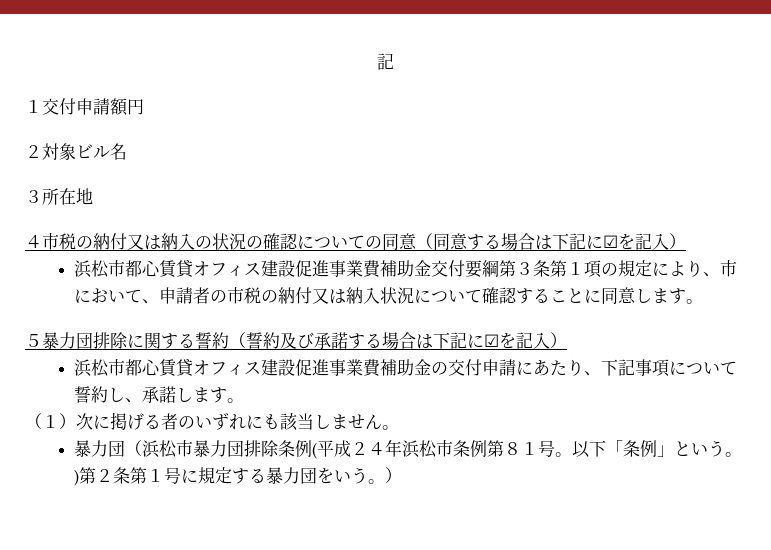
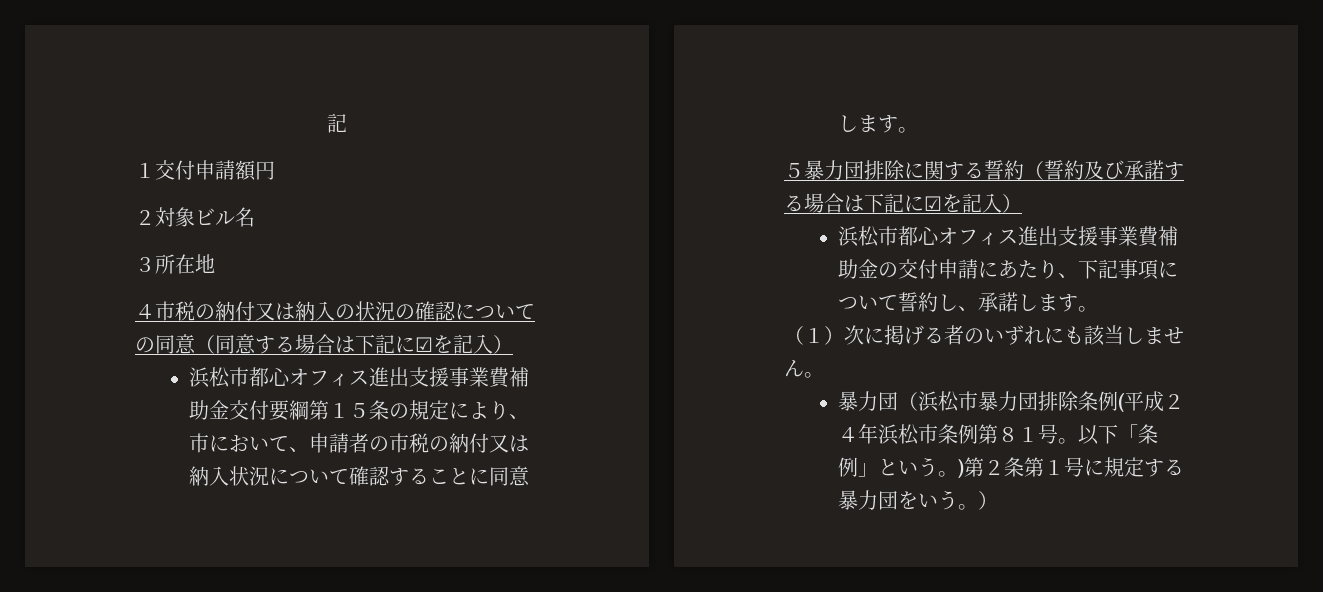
- 浜松市都心賃貸オフィス建設促進事業費補助金交付要綱第３条第１項の規定により、市において、申請者の市税の納付又は納入状況について確認することに同意します。
+ 浜松市都心オフィス進出支援事業費補助金交付要綱第１５条の規定により、市において、申請者の市税の納付又は納入状況について確認することに同意します。
- 浜松市都心賃貸オフィス建設促進事業費補助金の交付申請にあたり、下記事項について誓約し、承諾します。
+ 浜松市都心オフィス進出支援事業費補助金の交付申請にあたり、下記事項について誓約し、承諾します。

